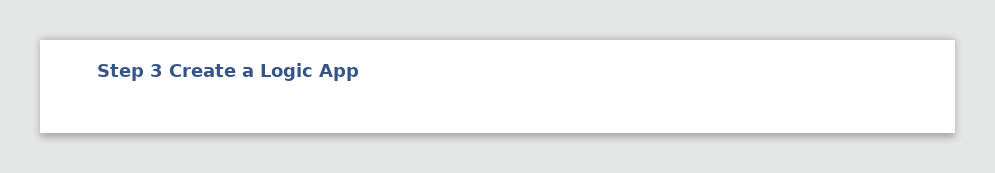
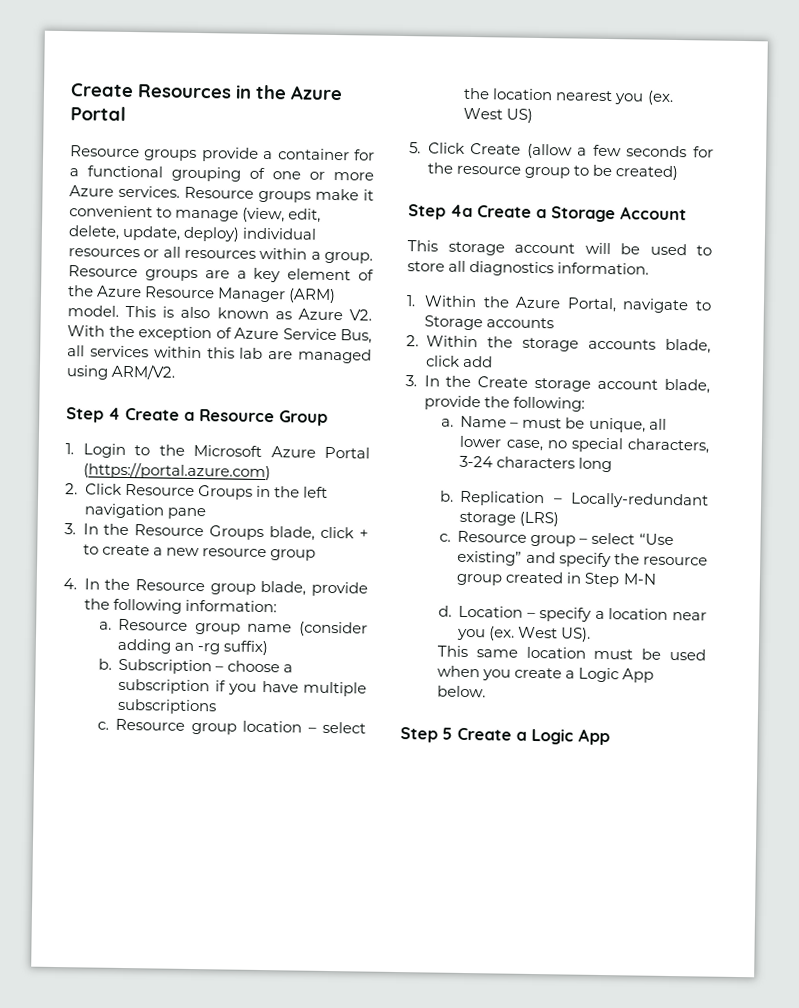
- Step 3 Create a Logic App
+ Create Resources in the Azure Portal
+ Resource groups provide a container for a functional grouping of one or more Azure services. Resource groups make it convenient to manage (view, edit, delete, update, deploy) individual resources or all resources within a group. Resource groups are a key element of the Azure Resource Manager (ARM) model. This is also known as Azure V2. With the exception of Azure Service Bus, all services within this lab are managed using ARM/V2.
+ Step 4 Create a Resource Group
+ 1. Login to the Microsoft Azure Portal (https://portal.azure.com)
+ 2. Click Resource Groups in the left navigation pane
+ 3. In the Resource Groups blade, click + to create a new resource group
+ 4. In the Resource group blade, provide the following information:
+ a. Resource group name (consider adding an -rg suffix)
+ b. Subscription – choose a subscription if you have multiple subscriptions
+ c. Resource group location – select the location nearest you (ex. West US)
+ 5. Click Create (allow a few seconds for the resource group to be created)
+ Step 4a Create a Storage Account
+ This storage account will be used to store all diagnostics information.
+ 1. Within the Azure Portal, navigate to Storage accounts
+ 2. Within the storage accounts blade, click add
+ 3. In the Create storage account blade, provide the following:
+ a. Name – must be unique, all lower case, no special characters, 3-24 characters long
+ b. Replication – Locally-redundant storage (LRS)
+ c. Resource group – select “Use existing” and specify the resource group created in Step M-N
+ d. Location – specify a location near you (ex. West US).
+ This same location must be used when you create a Logic App below.
+ Step 5 Create a Logic App

